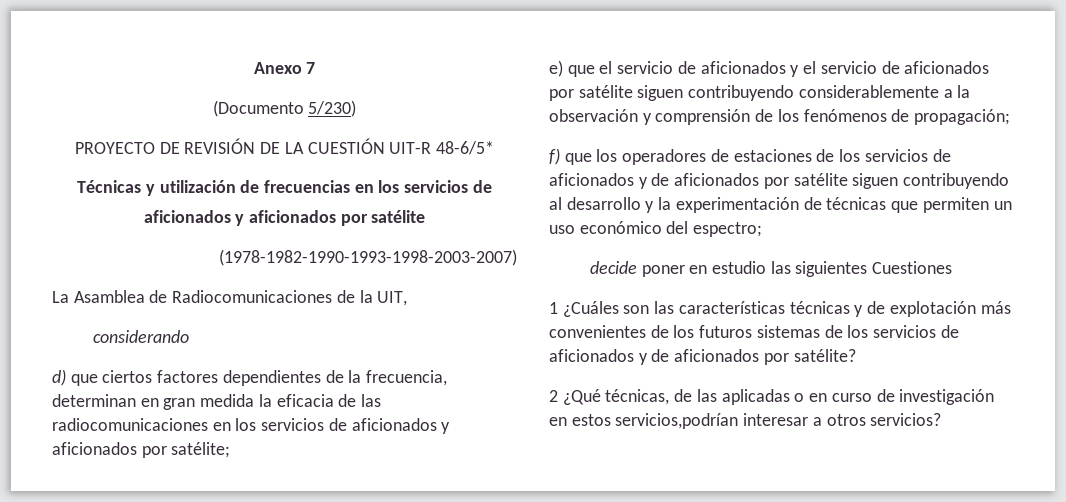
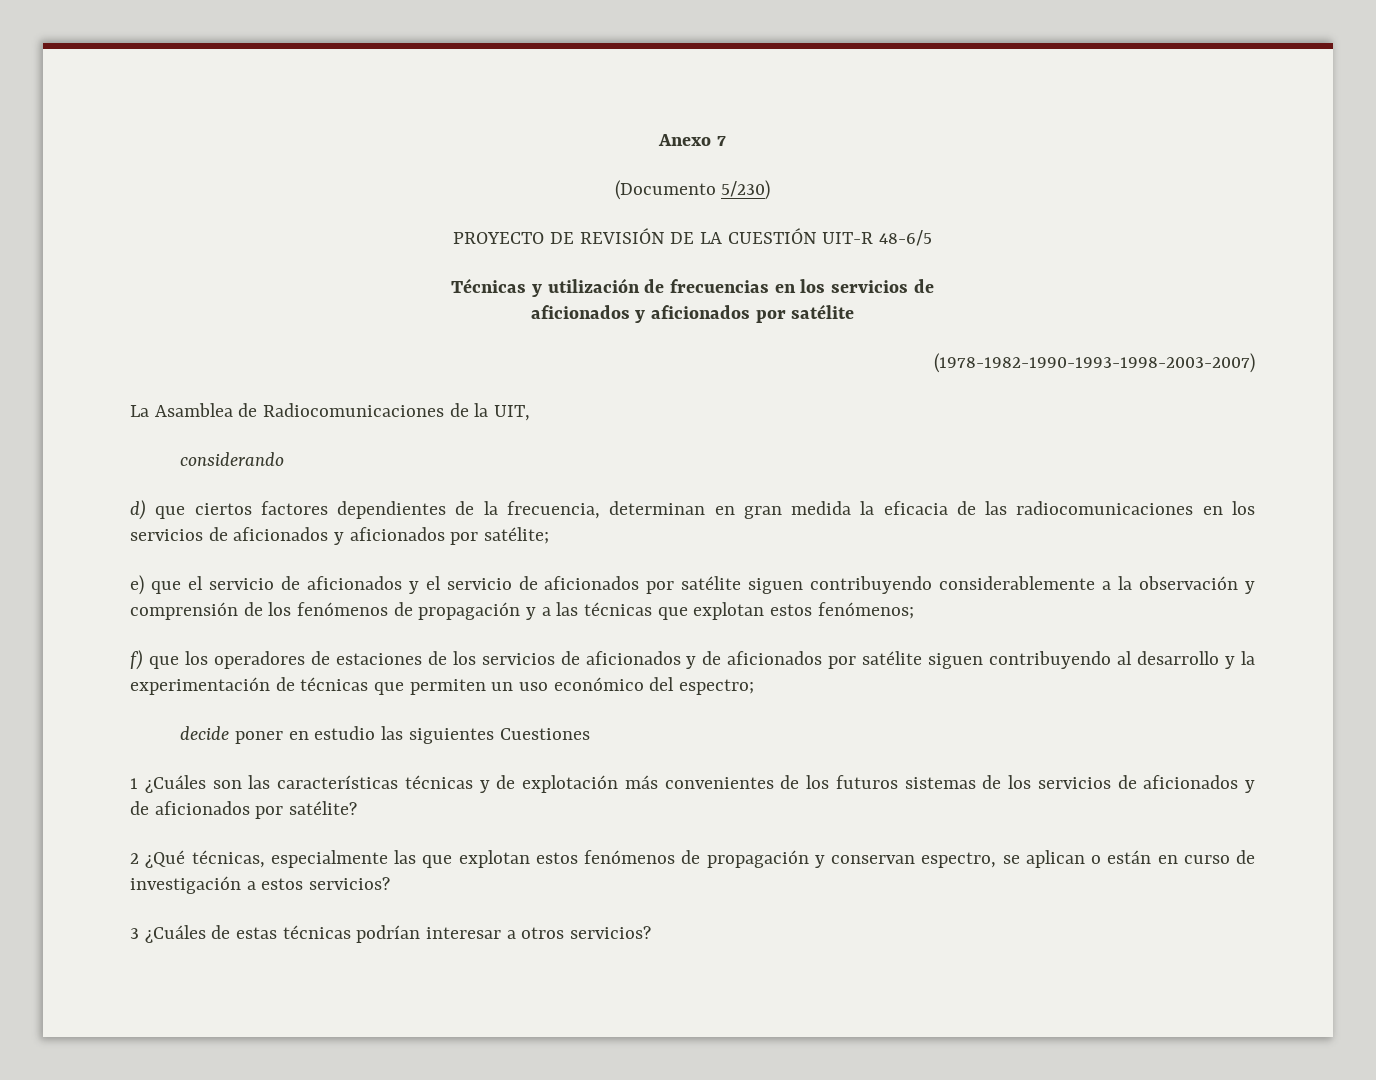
- PROYECTO DE REVISIÓN DE LA CUESTIÓN UIT-R 48-6/5*
+ PROYECTO DE REVISIÓN DE LA CUESTIÓN UIT-R 48-6/5
- e) que el servicio de aficionados y el servicio de aficionados por satélite siguen contribuyendo considerablemente a la observación y comprensión de los fenómenos de propagación;
+ e) que el servicio de aficionados y el servicio de aficionados por satélite siguen contribuyendo considerablemente a la observación y comprensión de los fenómenos de propagación y a las técnicas que explotan estos fenómenos;
- 2 ¿Qué técnicas, de las aplicadas o en curso de investigación en estos servicios,podrían interesar a otros servicios?
+ 2 ¿Qué técnicas, especialmente las que explotan estos fenómenos de propagación y conservan espectro, se aplican o están en curso de investigación a estos servicios?
+ 3 ¿Cuáles de estas técnicas podrían interesar a otros servicios?

